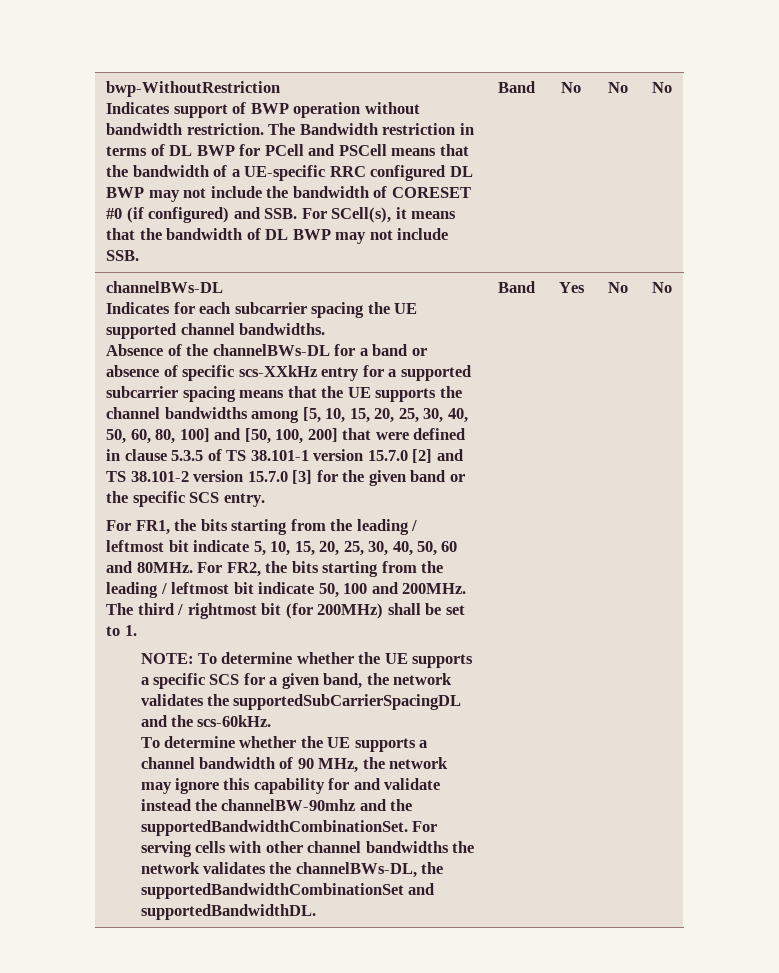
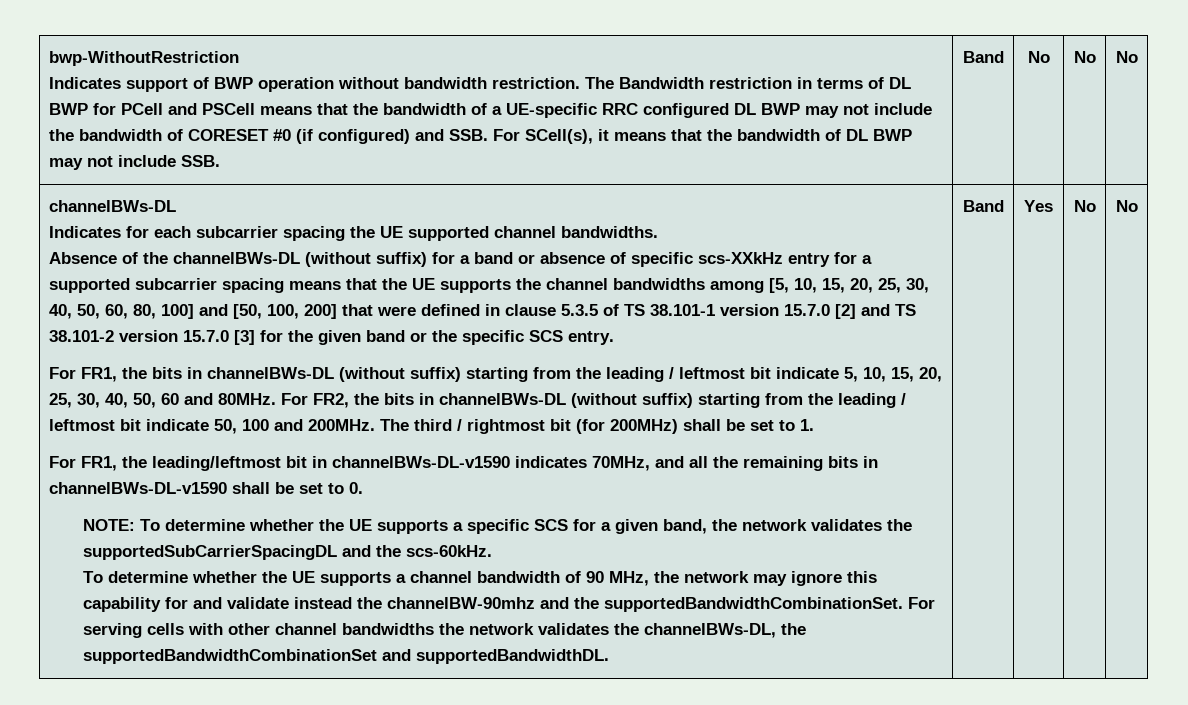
- Absence of the channelBWs-DL for a band or absence of specific scs-XXkHz entry for a supported subcarrier spacing means that the UE supports the channel bandwidths among [5, 10, 15, 20, 25, 30, 40, 50, 60, 80, 100] and [50, 100, 200] that were defined in clause 5.3.5 of TS 38.101-1 version 15.7.0 [2] and TS 38.101-2 version 15.7.0 [3] for the given band or the specific SCS entry.
+ Absence of the channelBWs-DL (without suffix) for a band or absence of specific scs-XXkHz entry for a supported subcarrier spacing means that the UE supports the channel bandwidths among [5, 10, 15, 20, 25, 30, 40, 50, 60, 80, 100] and [50, 100, 200] that were defined in clause 5.3.5 of TS 38.101-1 version 15.7.0 [2] and TS 38.101-2 version 15.7.0 [3] for the given band or the specific SCS entry.
- For FR1, the bits starting from the leading / leftmost bit indicate 5, 10, 15, 20, 25, 30, 40, 50, 60 and 80MHz.
+ For FR1, the bits in channelBWs-DL (without suffix) starting from the leading / leftmost bit indicate 5, 10, 15, 20, 25, 30, 40, 50, 60 and 80MHz.
- For FR2, the bits starting from the leading / leftmost bit indicate 50, 100 and 200MHz.
+ For FR2, the bits in channelBWs-DL (without suffix) starting from the leading / leftmost bit indicate 50, 100 and 200MHz.
+ For FR1, the leading/leftmost bit in channelBWs-DL-v1590 indicates 70MHz, and all the remaining bits in channelBWs-DL-v1590 shall be set to 0.

